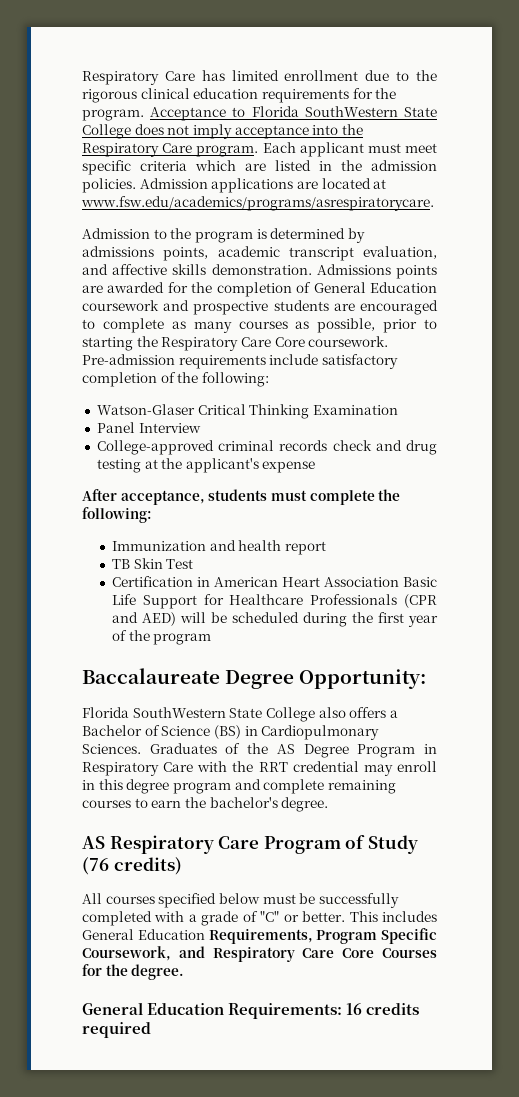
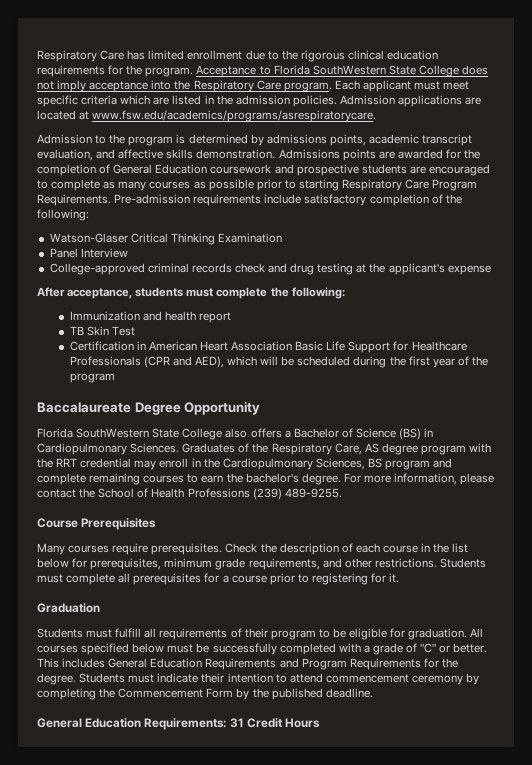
- Admissions points are awarded for the completion of General Education coursework and prospective students are encouraged to complete as many courses as possible, prior to starting the Respiratory Care Core coursework.
+ Admissions points are awarded for the completion of General Education coursework and prospective students are encouraged to complete as many courses as possible prior to starting Respiratory Care Program Requirements.
- Certification in American Heart Association Basic Life Support for Healthcare Professionals (CPR and AED) will be scheduled during the first year of the program
+ Certification in American Heart Association Basic Life Support for Healthcare Professionals (CPR and AED), which will be scheduled during the first year of the program
- Baccalaureate Degree Opportunity:
+ Baccalaureate Degree Opportunity
- Graduates of the AS Degree Program in Respiratory Care with the RRT credential may enroll in this degree program and complete remaining courses to earn the bachelor's degree.
- AS Respiratory Care Program of Study (76 credits)
- All courses specified below must be successfully completed with a grade of "C" or better.
+ Graduates of the Respiratory Care, AS degree program with the RRT credential may enroll in the Cardiopulmonary Sciences, BS program and complete remaining courses to earn the bachelor's degree. For more information, please contact the School of Health Professions (239) 489-9255.
+ Course Prerequisites
+ Many courses require prerequisites. Check the description of each course in the list below for prerequisites, minimum grade requirements, and other restrictions. Students must complete all prerequisites for a course prior to registering for it.
+ Graduation
+ Students must fulfill all requirements of their program to be eligible for graduation. All courses specified below must be successfully completed with a grade of "C" or better.
- This includes General Education Requirements, Program Specific Coursework, and Respiratory Care Core Courses for the degree.
+ This includes General Education Requirements and Program Requirements for the degree. Students must indicate their intention to attend commencement ceremony by completing the Commencement Form by the published deadline.
- General Education Requirements: 16 credits required
+ General Education Requirements: 31 Credit Hours

